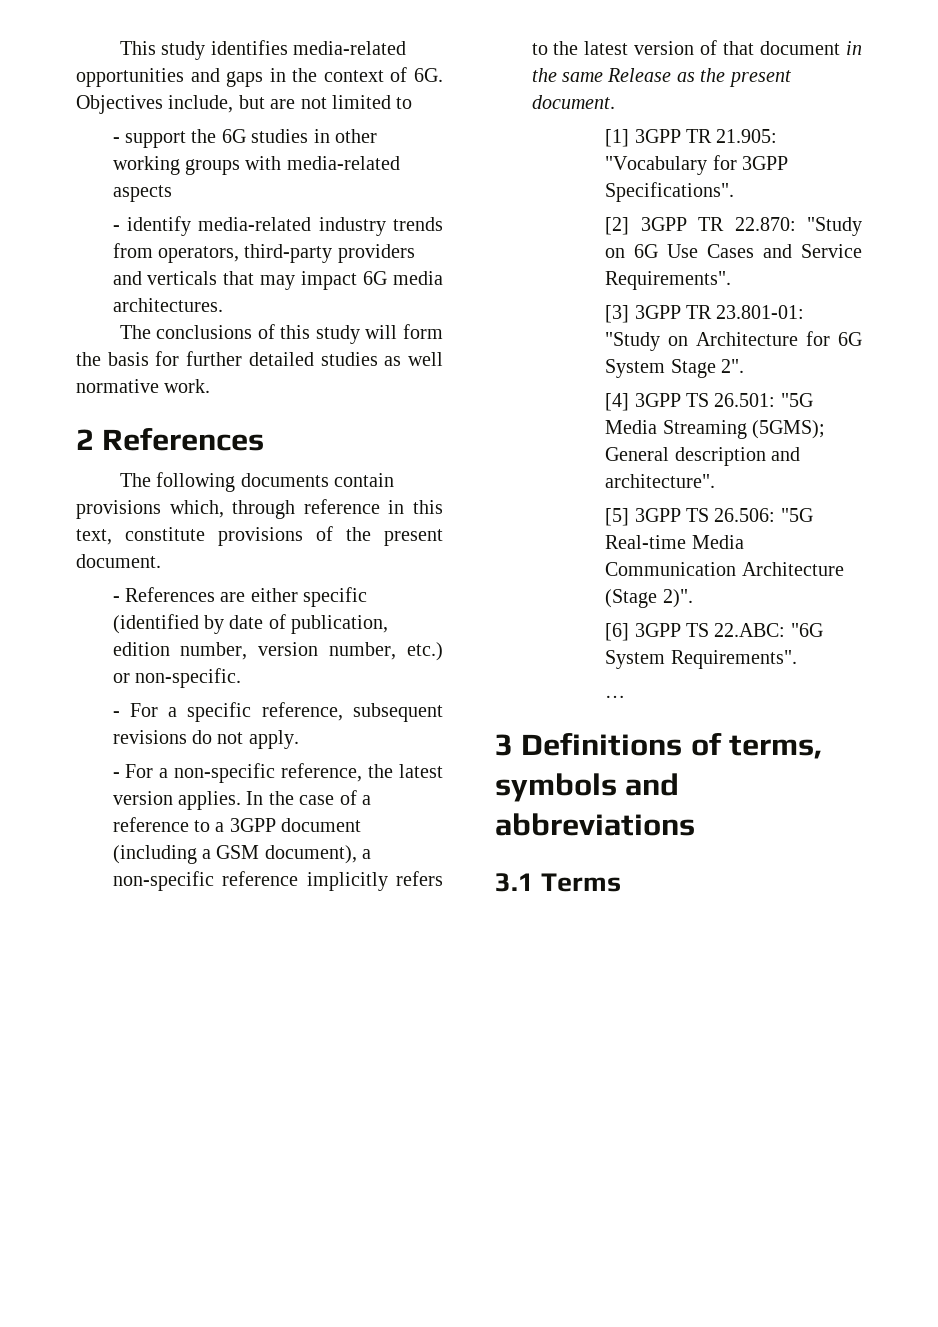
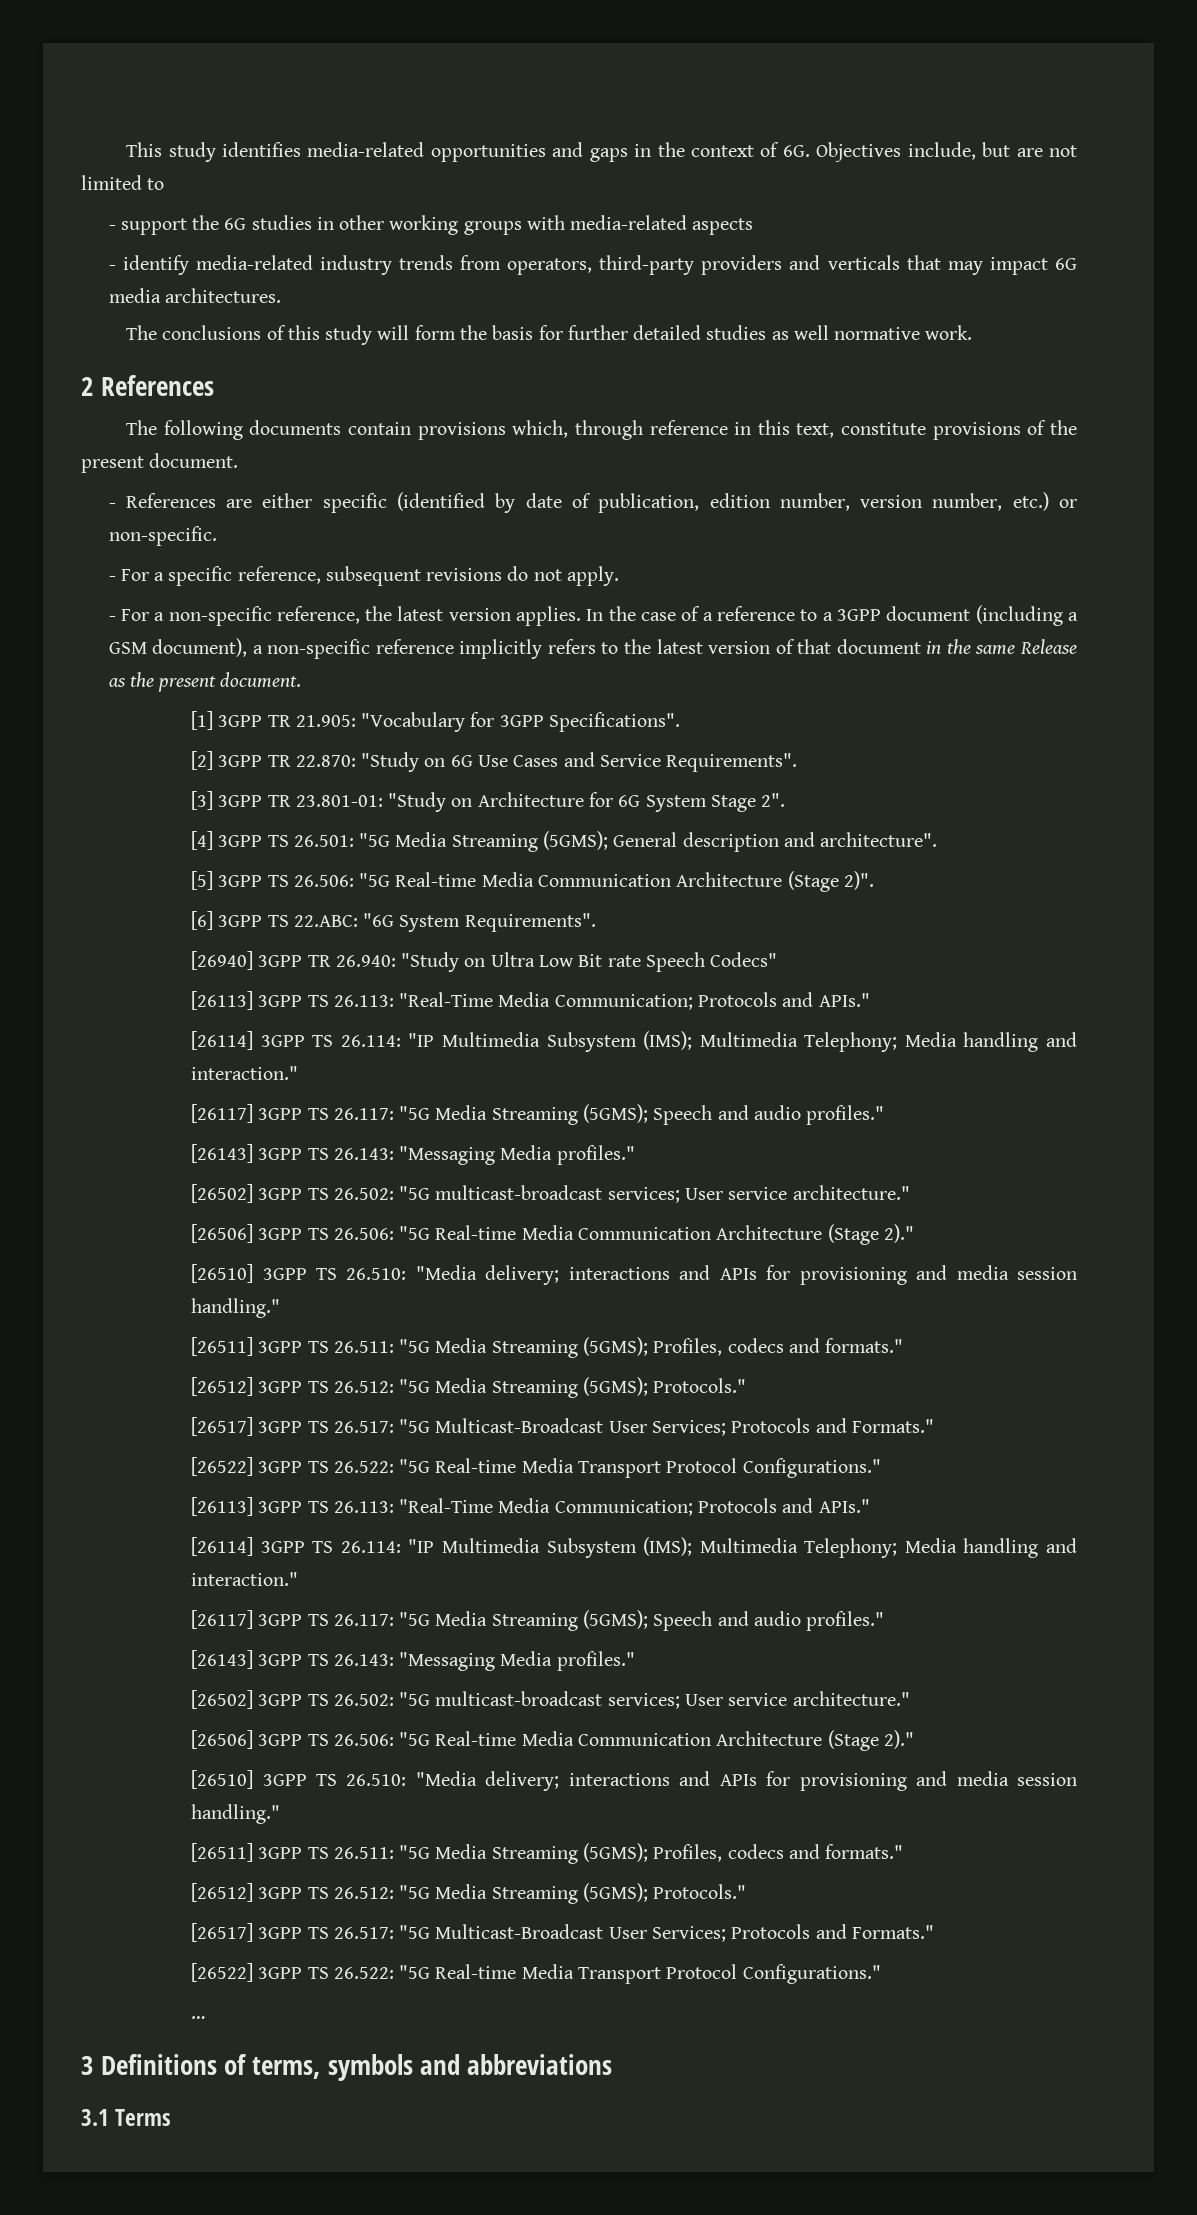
+ [26940] 3GPP TR 26.940: "Study on Ultra Low Bit rate Speech Codecs"
+ [26113] 3GPP TS 26.113: "Real-Time Media Communication; Protocols and APIs."
+ [26114] 3GPP TS 26.114: "IP Multimedia Subsystem (IMS); Multimedia Telephony; Media handling and interaction."
+ [26117] 3GPP TS 26.117: "5G Media Streaming (5GMS); Speech and audio profiles."
+ [26143] 3GPP TS 26.143: "Messaging Media profiles."
+ [26502] 3GPP TS 26.502: "5G multicast-broadcast services; User service architecture."
+ [26506] 3GPP TS 26.506: "5G Real-time Media Communication Architecture (Stage 2)."
+ [26510] 3GPP TS 26.510: "Media delivery; interactions and APIs for provisioning and media session handling."
+ [26511] 3GPP TS 26.511: "5G Media Streaming (5GMS); Profiles, codecs and formats."
+ [26512] 3GPP TS 26.512: "5G Media Streaming (5GMS); Protocols."
+ [26517] 3GPP TS 26.517: "5G Multicast-Broadcast User Services; Protocols and Formats."
+ [26522] 3GPP TS 26.522: "5G Real-time Media Transport Protocol Configurations."
+ [26113] 3GPP TS 26.113: "Real-Time Media Communication; Protocols and APIs."
+ [26114] 3GPP TS 26.114: "IP Multimedia Subsystem (IMS); Multimedia Telephony; Media handling and interaction."
+ [26117] 3GPP TS 26.117: "5G Media Streaming (5GMS); Speech and audio profiles."
+ [26143] 3GPP TS 26.143: "Messaging Media profiles."
+ [26502] 3GPP TS 26.502: "5G multicast-broadcast services; User service architecture."
+ [26506] 3GPP TS 26.506: "5G Real-time Media Communication Architecture (Stage 2)."
+ [26510] 3GPP TS 26.510: "Media delivery; interactions and APIs for provisioning and media session handling."
+ [26511] 3GPP TS 26.511: "5G Media Streaming (5GMS); Profiles, codecs and formats."
+ [26512] 3GPP TS 26.512: "5G Media Streaming (5GMS); Protocols."
+ [26517] 3GPP TS 26.517: "5G Multicast-Broadcast User Services; Protocols and Formats."
+ [26522] 3GPP TS 26.522: "5G Real-time Media Transport Protocol Configurations."

